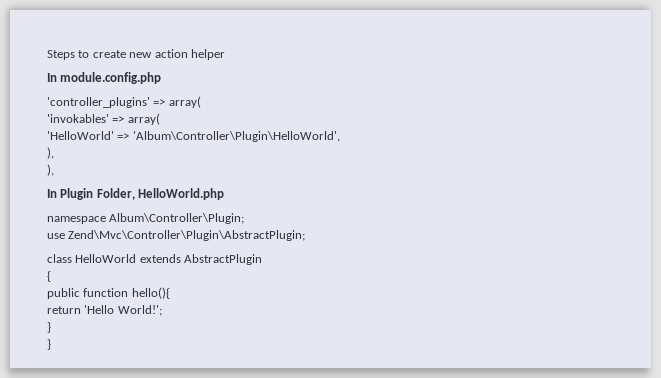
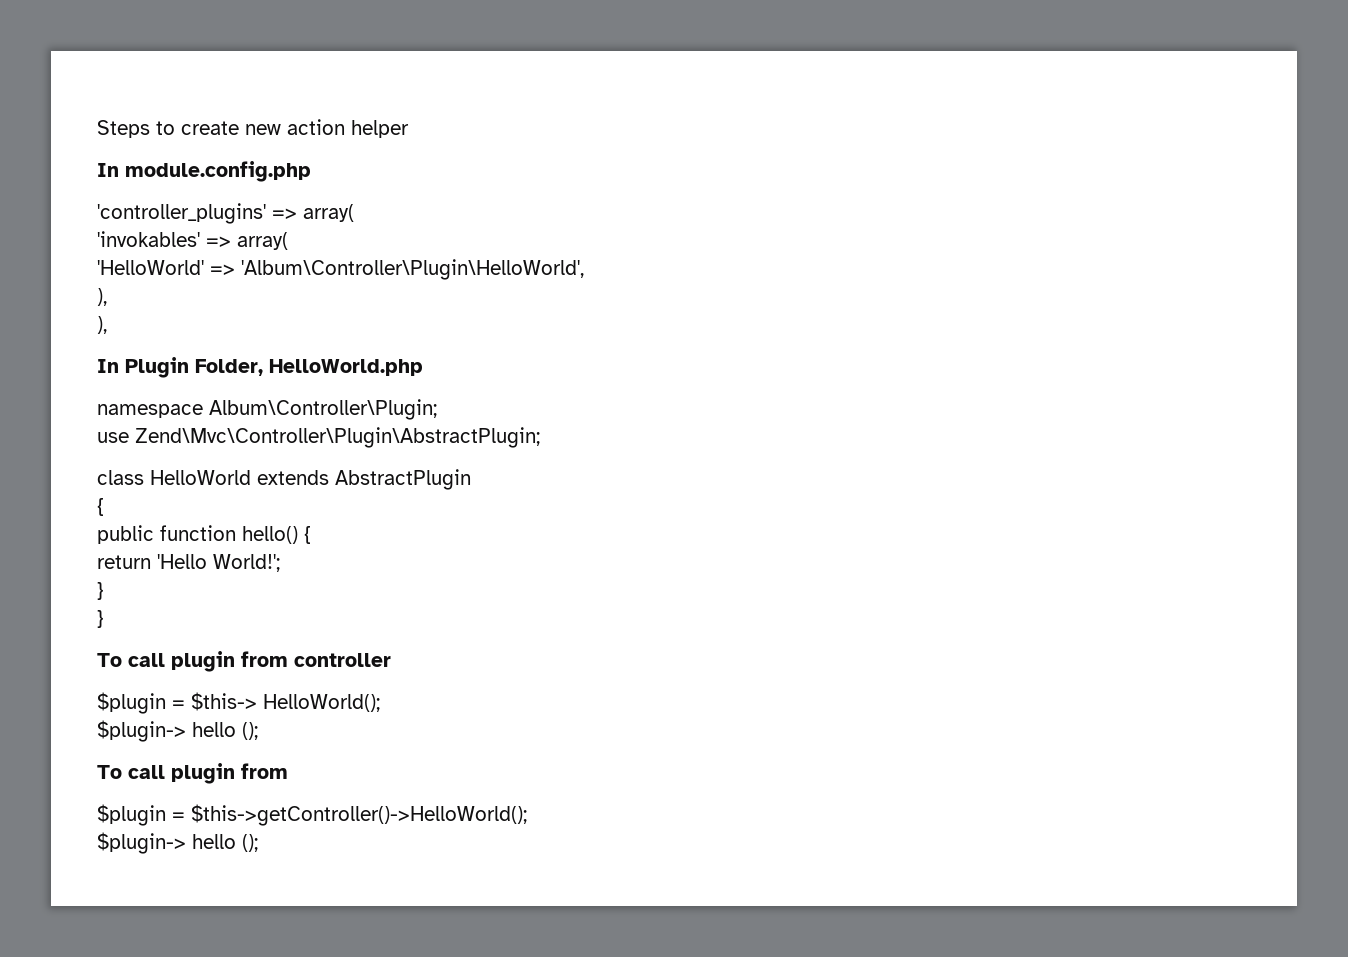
- public function hello(){
+ public function hello() {
+ To call plugin from controller
+ $plugin = $this-> HelloWorld();
+ $plugin-> hello ();
+ To call plugin from
+ $plugin = $this->getController()->HelloWorld();
+ $plugin-> hello ();

